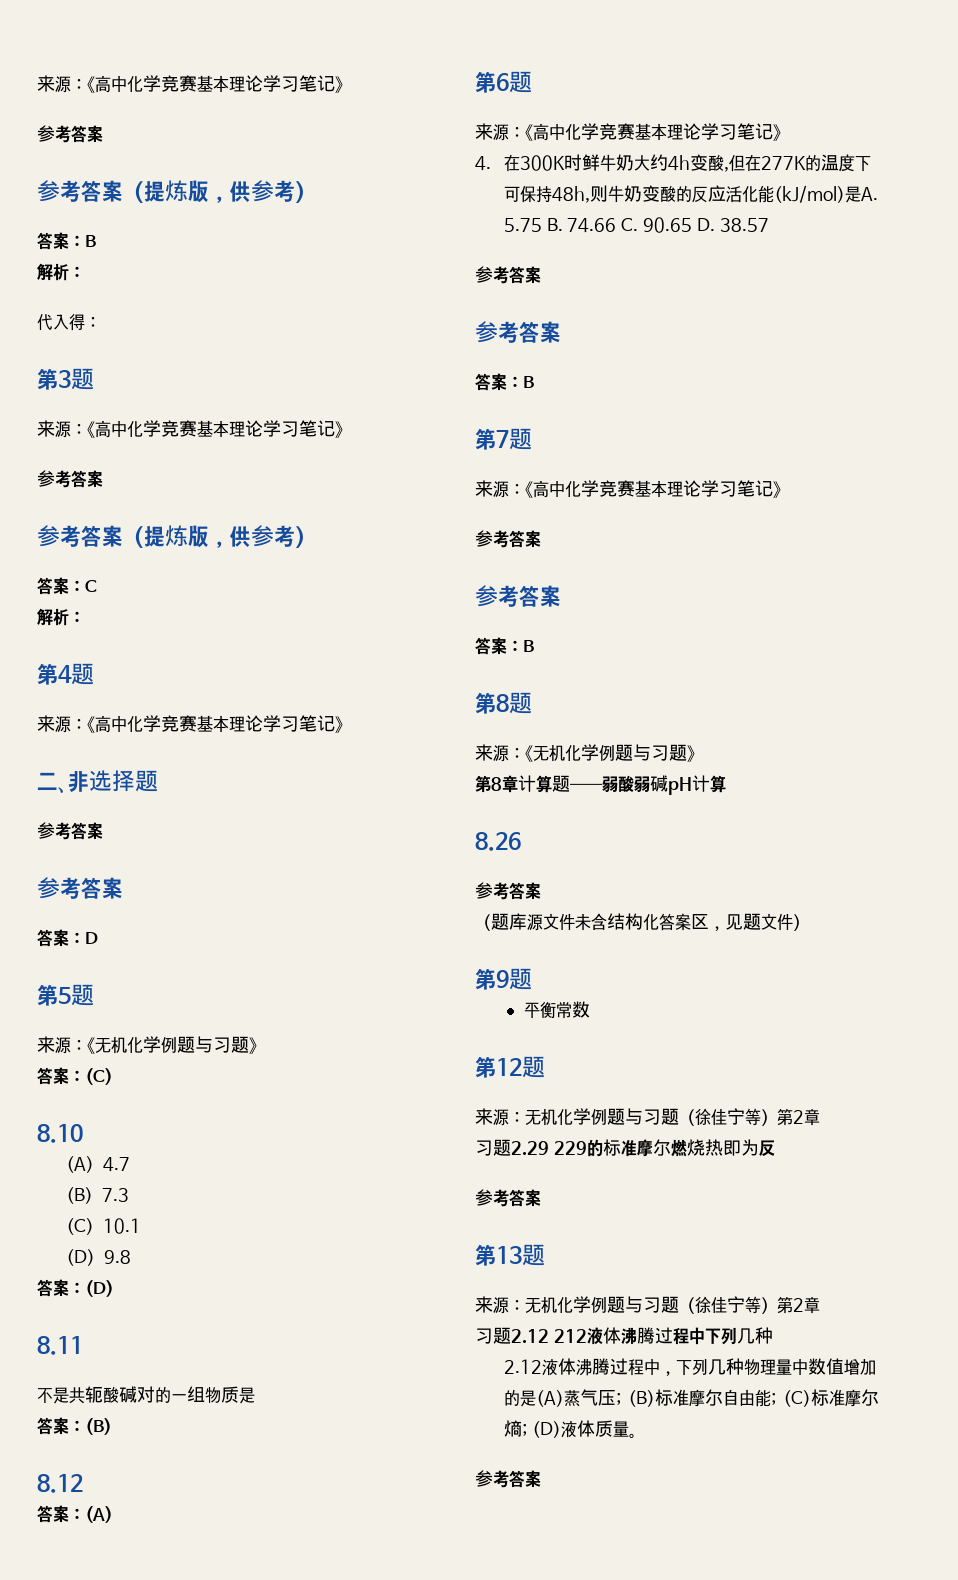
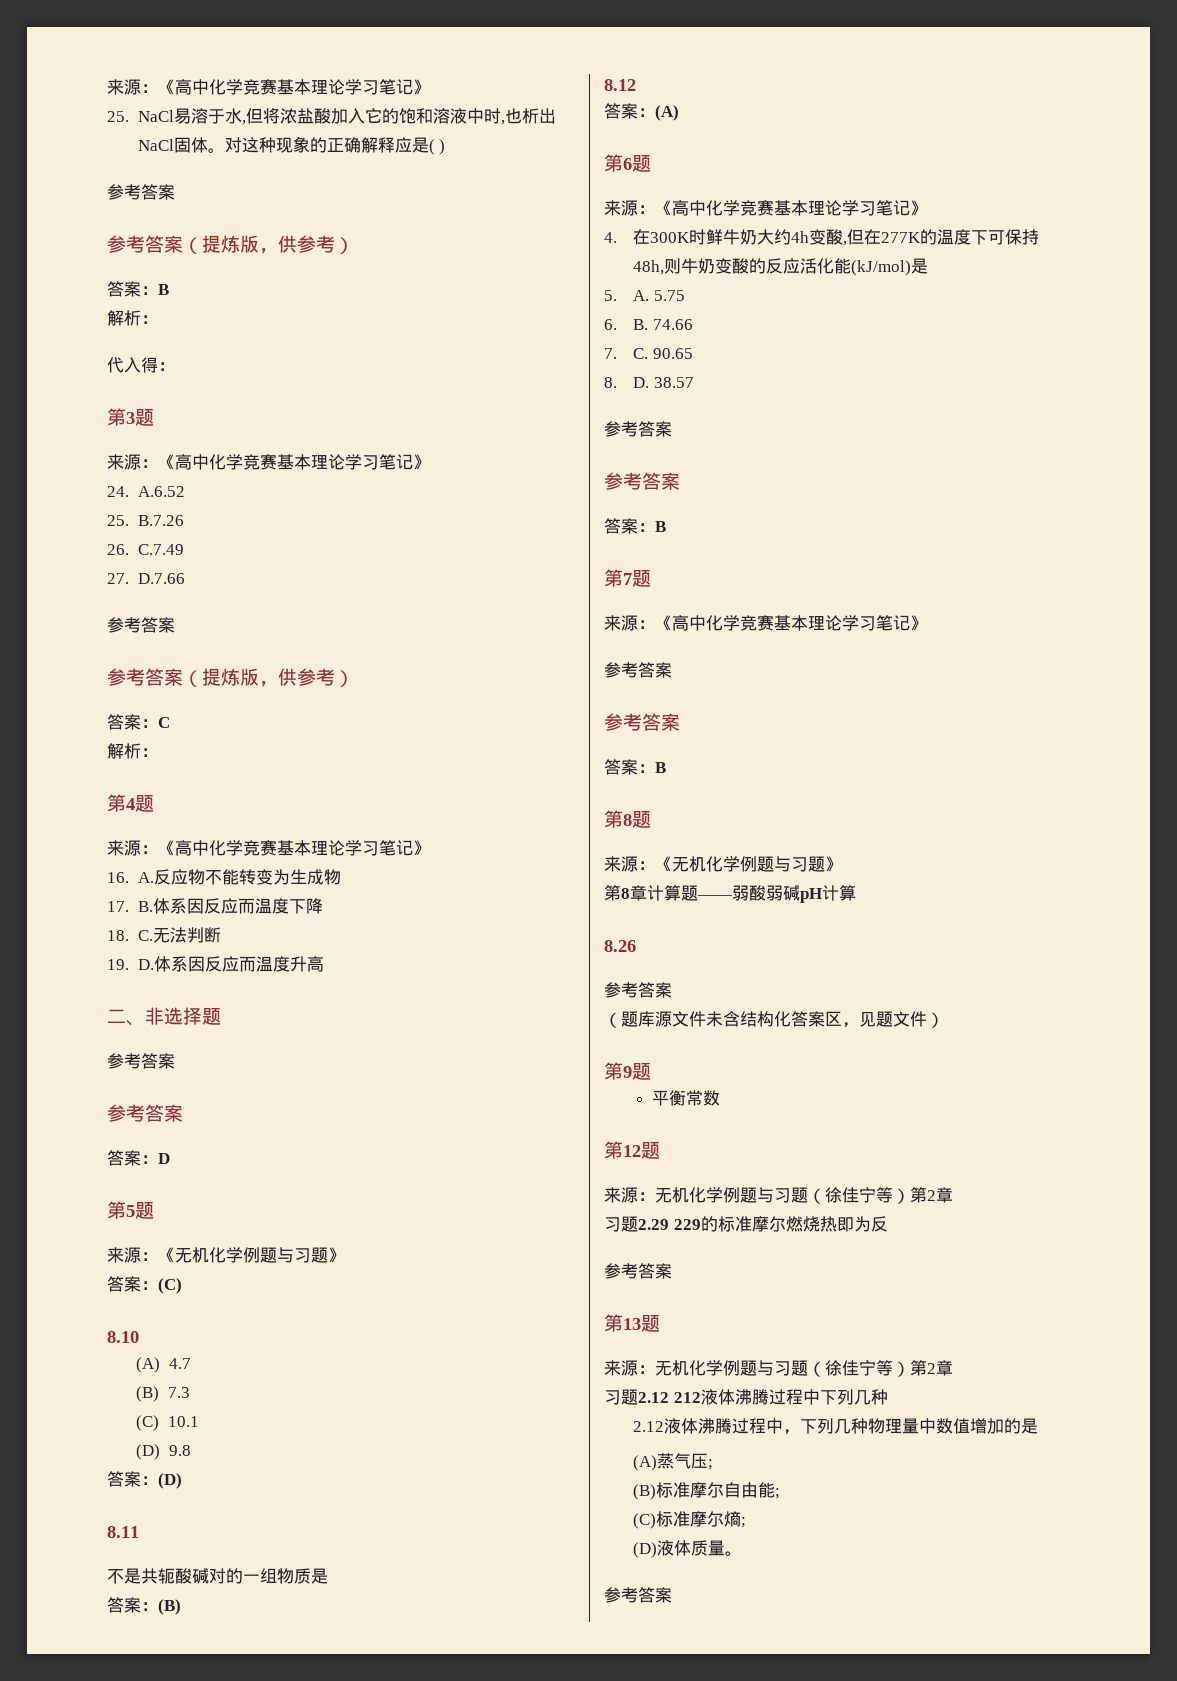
+ 25. NaCl易溶于水,但将浓盐酸加入它的饱和溶液中时,也析出NaCl固体。对这种现象的正确解释应是( )
+ 24. A.6.52
+ 25. B.7.26
+ 26. C.7.49
+ 27. D.7.66
+ 16. A.反应物不能转变为生成物
+ 17. B.体系因反应而温度下降
+ 18. C.无法判断
+ 19. D.体系因反应而温度升高
- 4.在300K时鲜牛奶大约4h变酸,但在277K的温度下可保持48h,则牛奶变酸的反应活化能(kJ/mol)是A. 5.75 B. 74.66 C. 90.65 D. 38.57
+ 4.在300K时鲜牛奶大约4h变酸,但在277K的温度下可保持48h,则牛奶变酸的反应活化能(kJ/mol)是
+ 5. A. 5.75
+ 6. B. 74.66
+ 7. C. 90.65
+ 8. D. 38.57
- 2.12液体沸腾过程中，下列几种物理量中数值增加的是(A)蒸气压; (B)标准摩尔自由能; (C)标准摩尔熵; (D)液体质量。
+ 2.12液体沸腾过程中，下列几种物理量中数值增加的是
+ (A)蒸气压;
+ (B)标准摩尔自由能;
+ (C)标准摩尔熵;
+ (D)液体质量。

